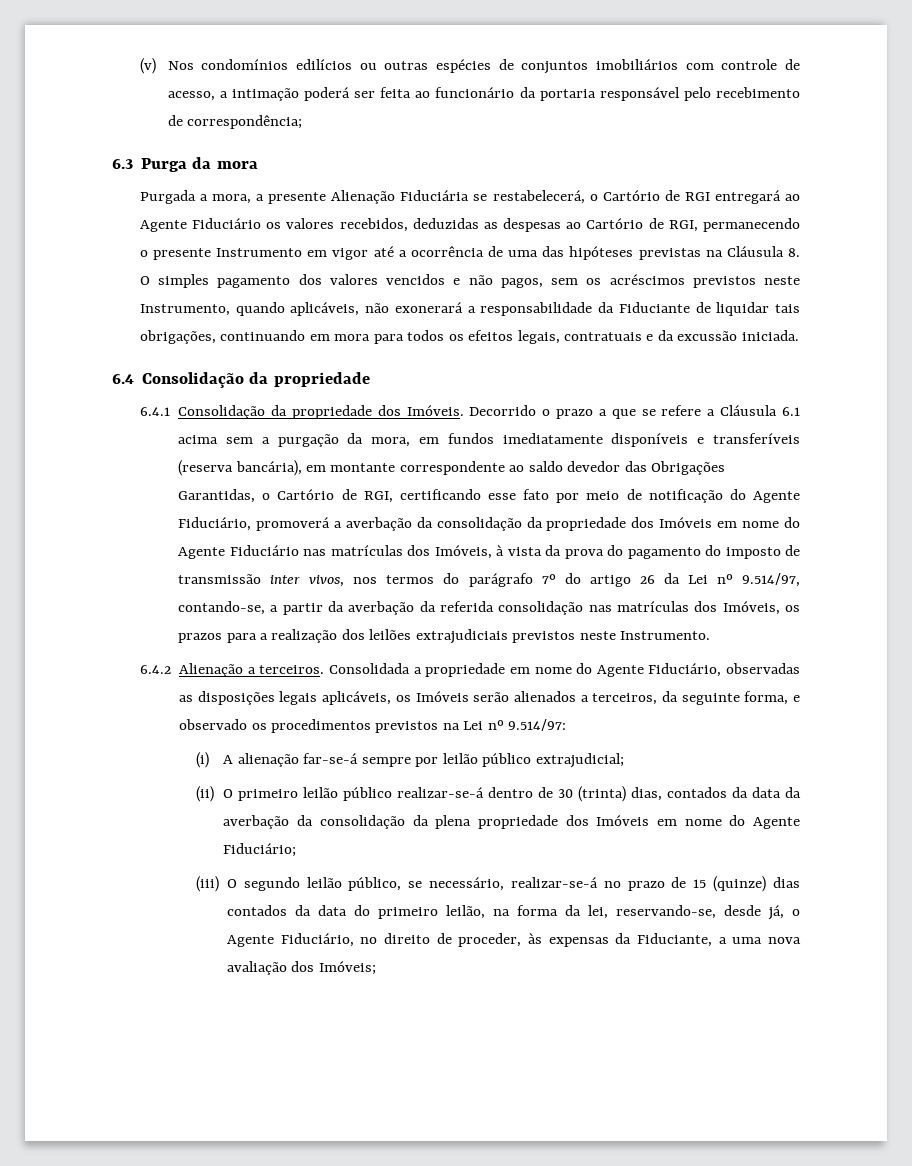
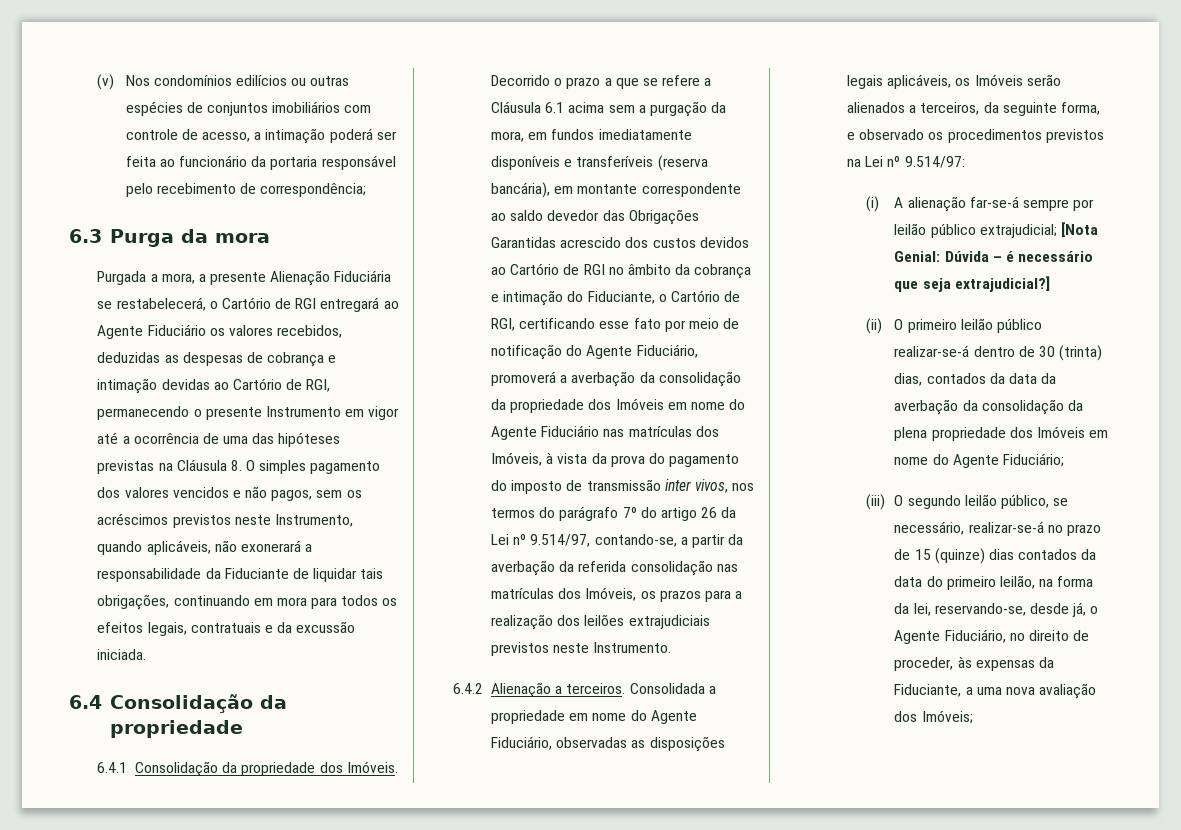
- Purgada a mora, a presente Alienação Fiduciária se restabelecerá, o Cartório de RGI entregará ao Agente Fiduciário os valores recebidos, deduzidas as despesas ao Cartório de RGI, permanecendo o presente Instrumento em vigor até a ocorrência de uma das hipóteses previstas na Cláusula 8. O simples pagamento dos valores vencidos e não pagos, sem os acréscimos previstos neste Instrumento, quando aplicáveis, não exonerará a responsabilidade da Fiduciante de liquidar tais obrigações, continuando em mora para todos os efeitos legais, contratuais e da excussão iniciada.
+ Purgada a mora, a presente Alienação Fiduciária se restabelecerá, o Cartório de RGI entregará ao Agente Fiduciário os valores recebidos, deduzidas as despesas de cobrança e intimação devidas ao Cartório de RGI, permanecendo o presente Instrumento em vigor até a ocorrência de uma das hipóteses previstas na Cláusula 8. O simples pagamento dos valores vencidos e não pagos, sem os acréscimos previstos neste Instrumento, quando aplicáveis, não exonerará a responsabilidade da Fiduciante de liquidar tais obrigações, continuando em mora para todos os efeitos legais, contratuais e da excussão iniciada.
- Decorrido o prazo a que se refere a Cláusula 6.1 acima sem a purgação da mora, em fundos imediatamente disponíveis e transferíveis (reserva bancária), em montante correspondente ao saldo devedor das Obrigações Garantidas, o Cartório de RGI, certificando esse fato por meio de notificação do Agente Fiduciário, promoverá a averbação da consolidação da propriedade dos Imóveis em nome do Agente Fiduciário nas matrículas dos Imóveis, à vista da prova do pagamento do imposto de transmissão inter vivos, nos termos do parágrafo 7º do artigo 26 da Lei nº 9.514/97, contando-se, a partir da averbação da referida consolidação nas matrículas dos Imóveis, os prazos para a realização dos leilões extrajudiciais previstos neste Instrumento.
+ Decorrido o prazo a que se refere a Cláusula 6.1 acima sem a purgação da mora, em fundos imediatamente disponíveis e transferíveis (reserva bancária), em montante correspondente ao saldo devedor das Obrigações Garantidas acrescido dos custos devidos ao Cartório de RGI no âmbito da cobrança e intimação do Fiduciante, o Cartório de RGI, certificando esse fato por meio de notificação do Agente Fiduciário, promoverá a averbação da consolidação da propriedade dos Imóveis em nome do Agente Fiduciário nas matrículas dos Imóveis, à vista da prova do pagamento do imposto de transmissão inter vivos, nos termos do parágrafo 7º do artigo 26 da Lei nº 9.514/97, contando-se, a partir da averbação da referida consolidação nas matrículas dos Imóveis, os prazos para a realização dos leilões extrajudiciais previstos neste Instrumento.
- (i) A alienação far-se-á sempre por leilão público extrajudicial;
+ (i) A alienação far-se-á sempre por leilão público extrajudicial; [Nota Genial: Dúvida – é necessário que seja extrajudicial?]

